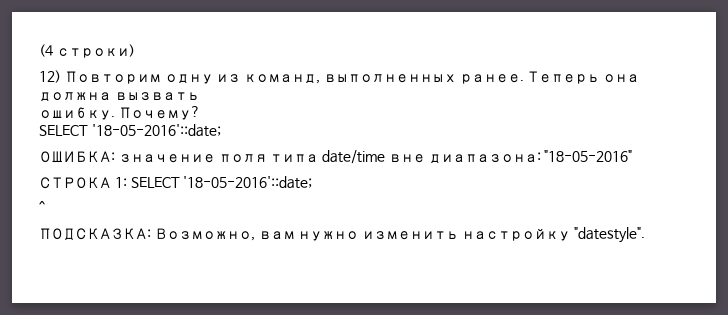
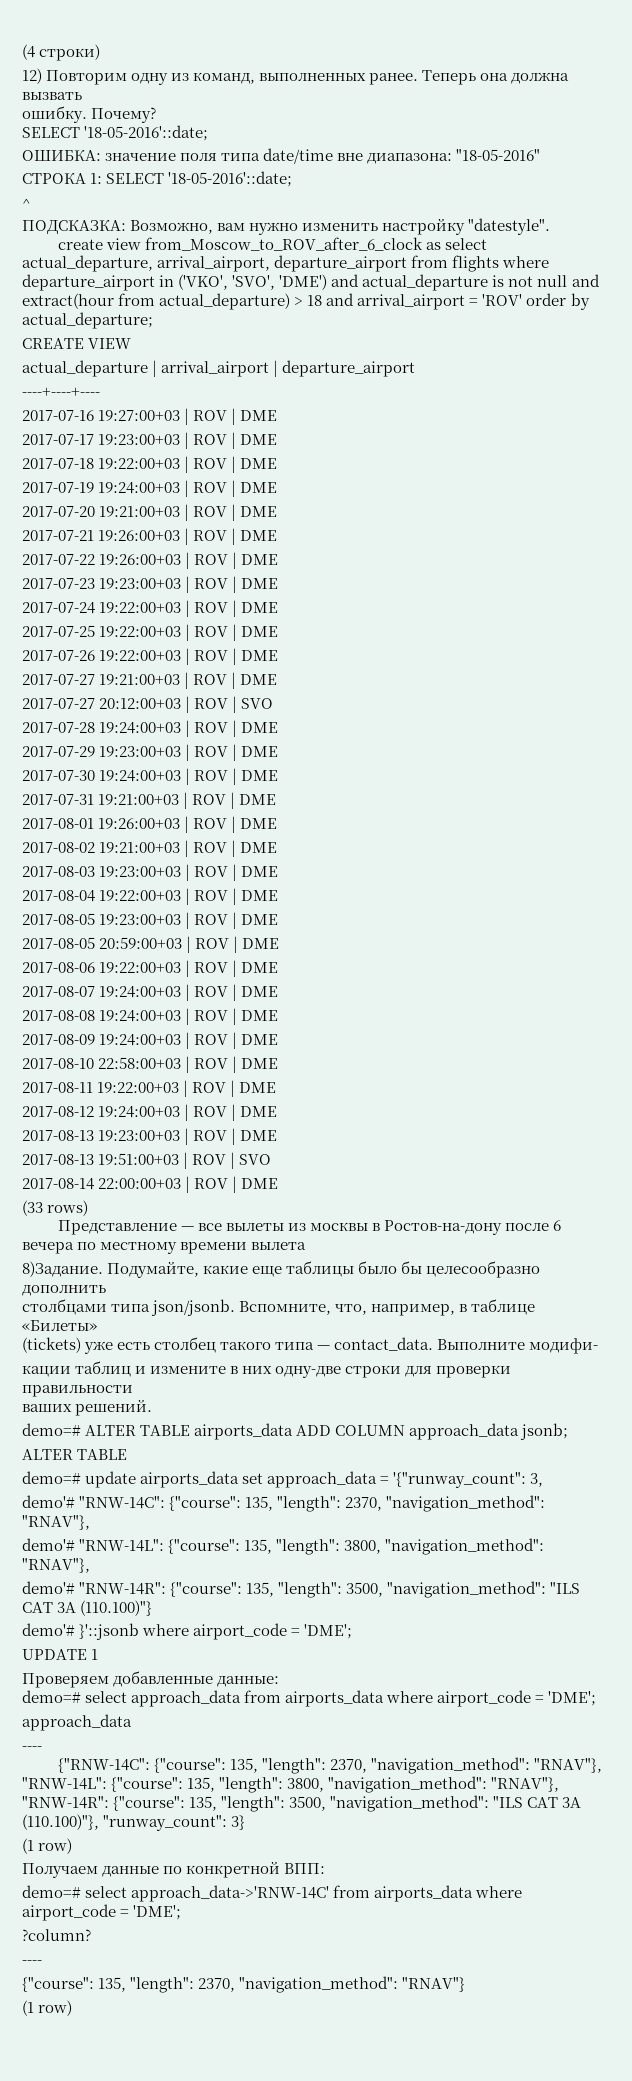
+ create view from_Moscow_to_ROV_after_6_clock as select actual_departure, arrival_airport, departure_airport from flights where departure_airport in ('VKO', 'SVO', 'DME') and actual_departure is not null and extract(hour from actual_departure) > 18 and arrival_airport = 'ROV' order by actual_departure;
+ CREATE VIEW
+ actual_departure | arrival_airport | departure_airport
+ ----+----+----
+ 2017-07-16 19:27:00+03 | ROV | DME
+ 2017-07-17 19:23:00+03 | ROV | DME
+ 2017-07-18 19:22:00+03 | ROV | DME
+ 2017-07-19 19:24:00+03 | ROV | DME
+ 2017-07-20 19:21:00+03 | ROV | DME
+ 2017-07-21 19:26:00+03 | ROV | DME
+ 2017-07-22 19:26:00+03 | ROV | DME
+ 2017-07-23 19:23:00+03 | ROV | DME
+ 2017-07-24 19:22:00+03 | ROV | DME
+ 2017-07-25 19:22:00+03 | ROV | DME
+ 2017-07-26 19:22:00+03 | ROV | DME
+ 2017-07-27 19:21:00+03 | ROV | DME
+ 2017-07-27 20:12:00+03 | ROV | SVO
+ 2017-07-28 19:24:00+03 | ROV | DME
+ 2017-07-29 19:23:00+03 | ROV | DME
+ 2017-07-30 19:24:00+03 | ROV | DME
+ 2017-07-31 19:21:00+03 | ROV | DME
+ 2017-08-01 19:26:00+03 | ROV | DME
+ 2017-08-02 19:21:00+03 | ROV | DME
+ 2017-08-03 19:23:00+03 | ROV | DME
+ 2017-08-04 19:22:00+03 | ROV | DME
+ 2017-08-05 19:23:00+03 | ROV | DME
+ 2017-08-05 20:59:00+03 | ROV | DME
+ 2017-08-06 19:22:00+03 | ROV | DME
+ 2017-08-07 19:24:00+03 | ROV | DME
+ 2017-08-08 19:24:00+03 | ROV | DME
+ 2017-08-09 19:24:00+03 | ROV | DME
+ 2017-08-10 22:58:00+03 | ROV | DME
+ 2017-08-11 19:22:00+03 | ROV | DME
+ 2017-08-12 19:24:00+03 | ROV | DME
+ 2017-08-13 19:23:00+03 | ROV | DME
+ 2017-08-13 19:51:00+03 | ROV | SVO
+ 2017-08-14 22:00:00+03 | ROV | DME
+ (33 rows)
+ Представление — все вылеты из москвы в Ростов-на-дону после 6 вечера по местному времени вылета
+ 8)Задание. Подумайте, какие еще таблицы было бы целесообразно дополнить
+ столбцами типа json/jsonb. Вспомните, что, например, в таблице «Билеты»
+ (tickets) уже есть столбец такого типа — contact_data. Выполните модифи-
+ кации таблиц и измените в них одну-две строки для проверки правильности
+ ваших решений.
+ demo=# ALTER TABLE airports_data ADD COLUMN approach_data jsonb;
+ ALTER TABLE
+ demo=# update airports_data set approach_data = '{"runway_count": 3,
+ demo'# "RNW-14C": {"course": 135, "length": 2370, "navigation_method": "RNAV"},
+ demo'# "RNW-14L": {"course": 135, "length": 3800, "navigation_method": "RNAV"},
+ demo'# "RNW-14R": {"course": 135, "length": 3500, "navigation_method": "ILS CAT 3A (110.100)"}
+ demo'# }'::jsonb where airport_code = 'DME';
+ UPDATE 1
+ Проверяем добавленные данные:
+ demo=# select approach_data from airports_data where airport_code = 'DME';
+ approach_data
+ ----
+ {"RNW-14C": {"course": 135, "length": 2370, "navigation_method": "RNAV"}, "RNW-14L": {"course": 135, "length": 3800, "navigation_method": "RNAV"}, "RNW-14R": {"course": 135, "length": 3500, "navigation_method": "ILS CAT 3A (110.100)"}, "runway_count": 3}
+ (1 row)
+ Получаем данные по конкретной ВПП:
+ demo=# select approach_data->'RNW-14C' from airports_data where airport_code = 'DME';
+ ?column?
+ ----
+ {"course": 135, "length": 2370, "navigation_method": "RNAV"}
+ (1 row)

